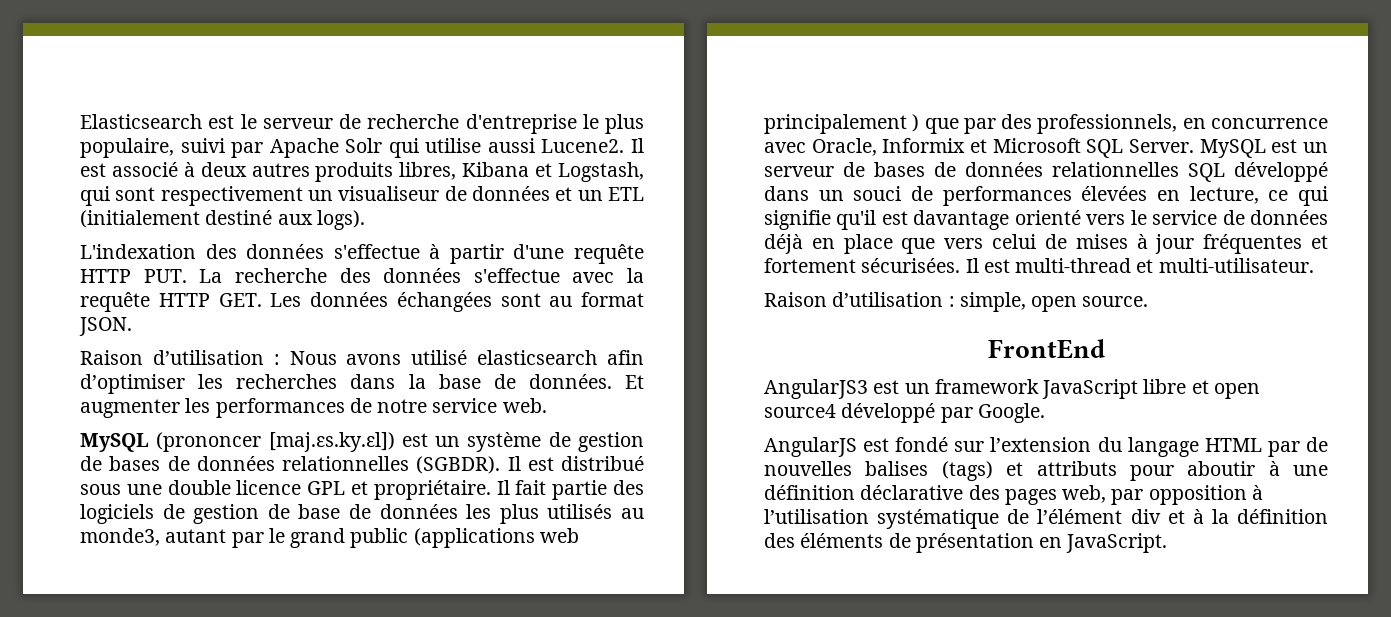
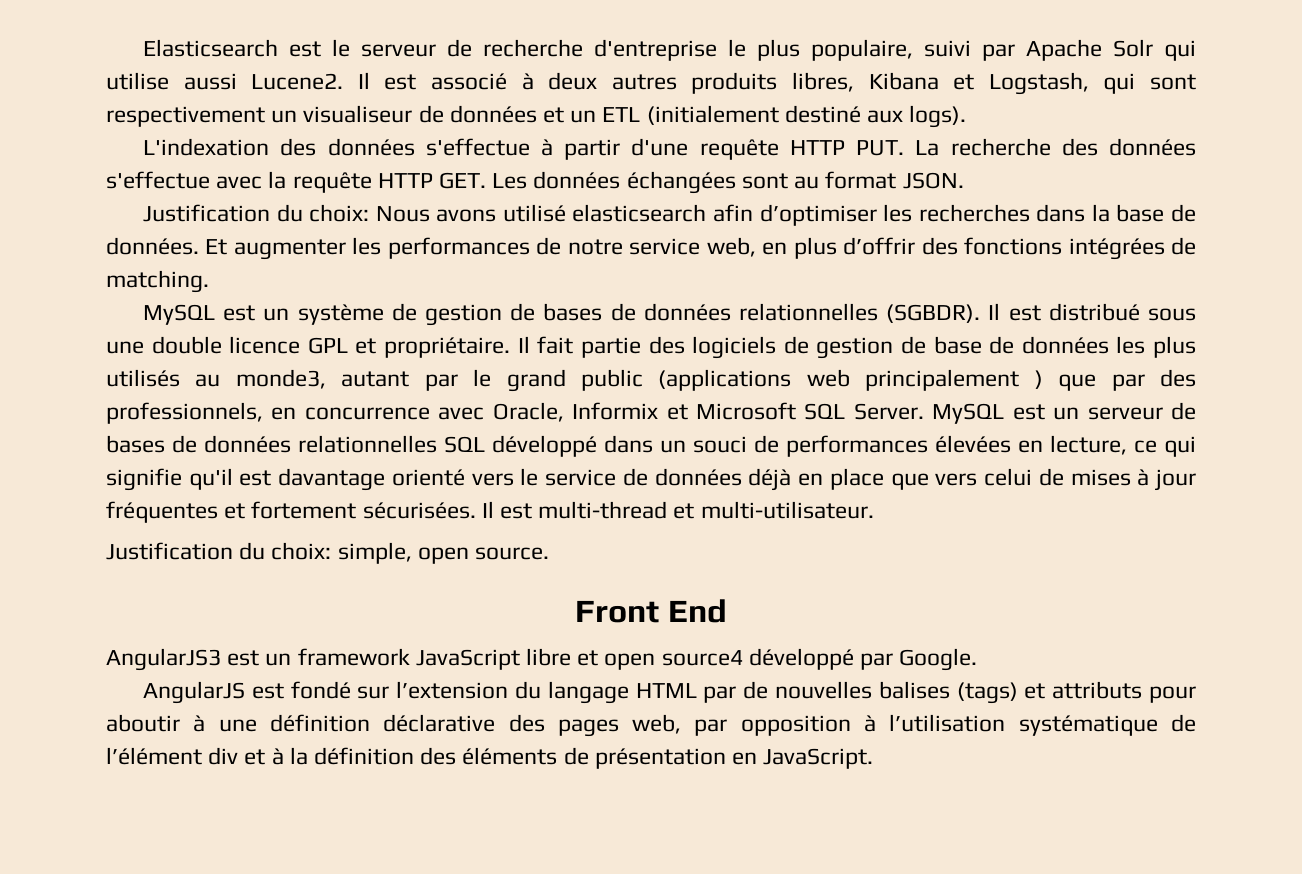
- Raison d’utilisation : Nous avons utilisé elasticsearch afin d’optimiser les recherches dans la base de données.
+ Justification du choix: Nous avons utilisé elasticsearch afin d’optimiser les recherches dans la base de données.
- Et augmenter les performances de notre service web.
- MySQL (prononcer [maj.ɛs.ky.ɛl]) est un système de gestion de bases de données relationnelles (SGBDR).
+ Et augmenter les performances de notre service web, en plus d’offrir des fonctions intégrées de matching.
+ MySQL est un système de gestion de bases de données relationnelles (SGBDR).
- Raison d’utilisation : simple, open source.
+ Justification du choix: simple, open source.
- FrontEnd
+ Front End

